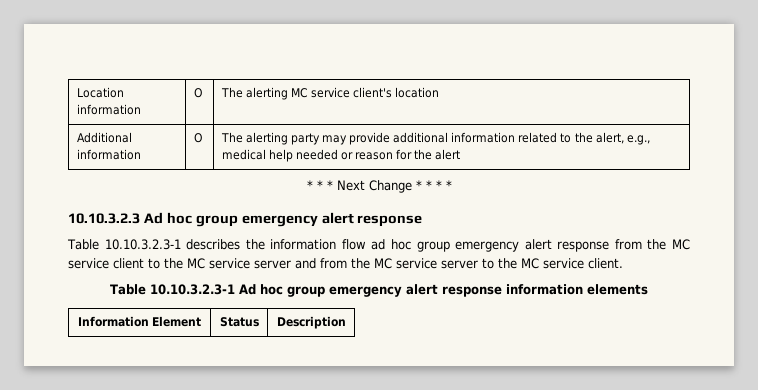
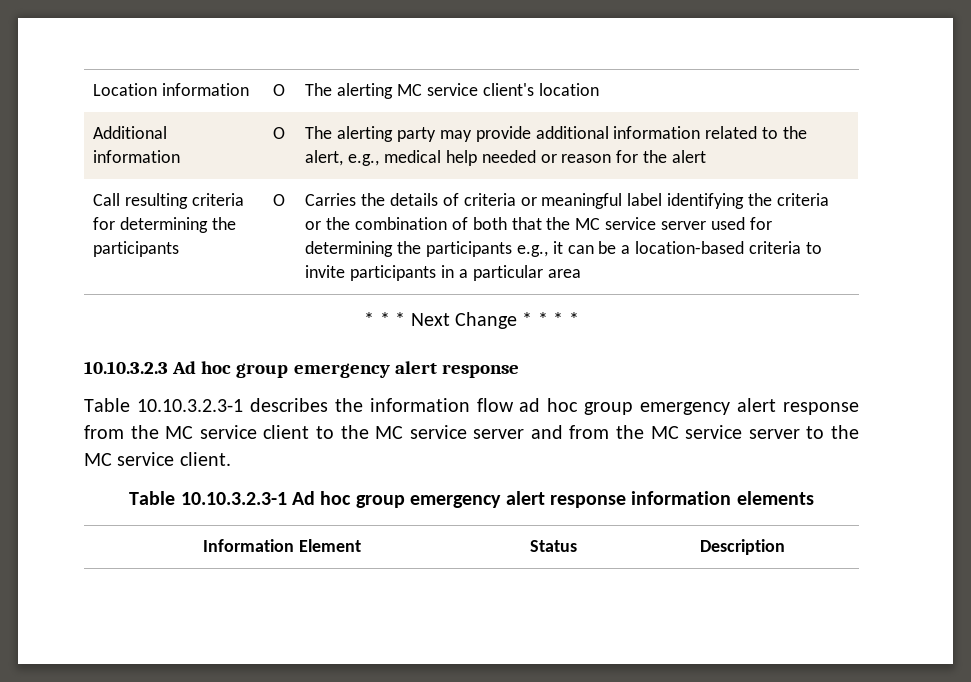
+ Call resulting criteria for determining the participants | O | Carries the details of criteria or meaningful label identifying the criteria or the combination of both that the MC service server used for determining the participants e.g., it can be a location-based criteria to invite participants in a particular area

